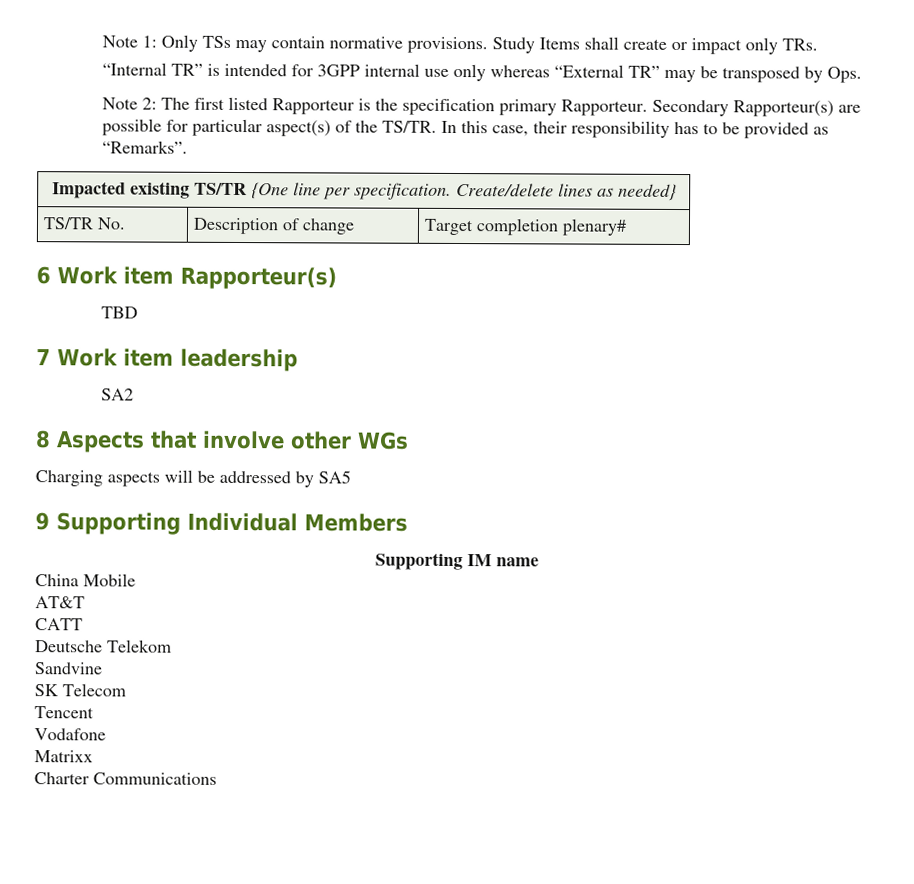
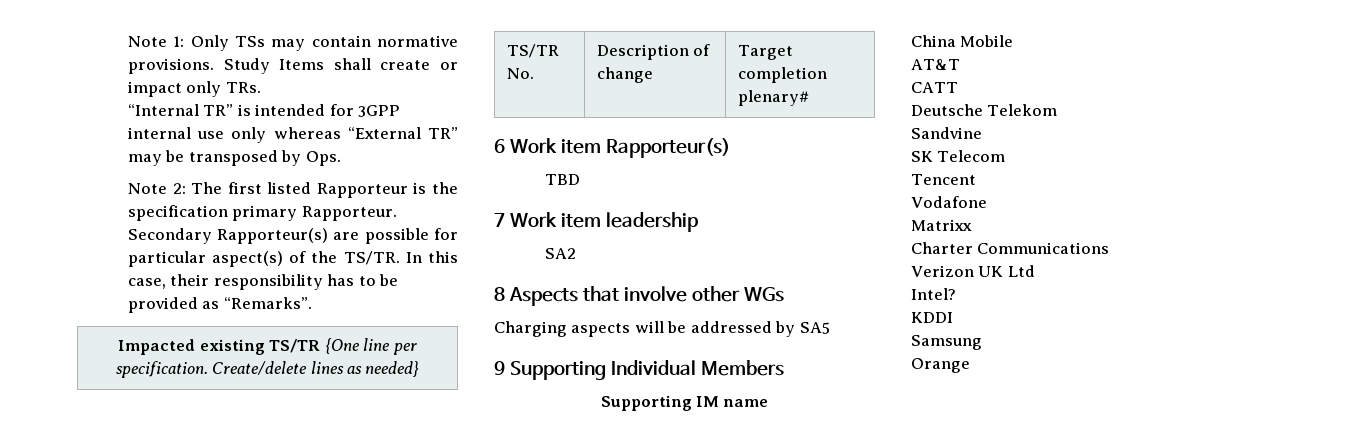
+ Verizon UK Ltd
+ Intel?
+ KDDI
+ Samsung
+ Orange

